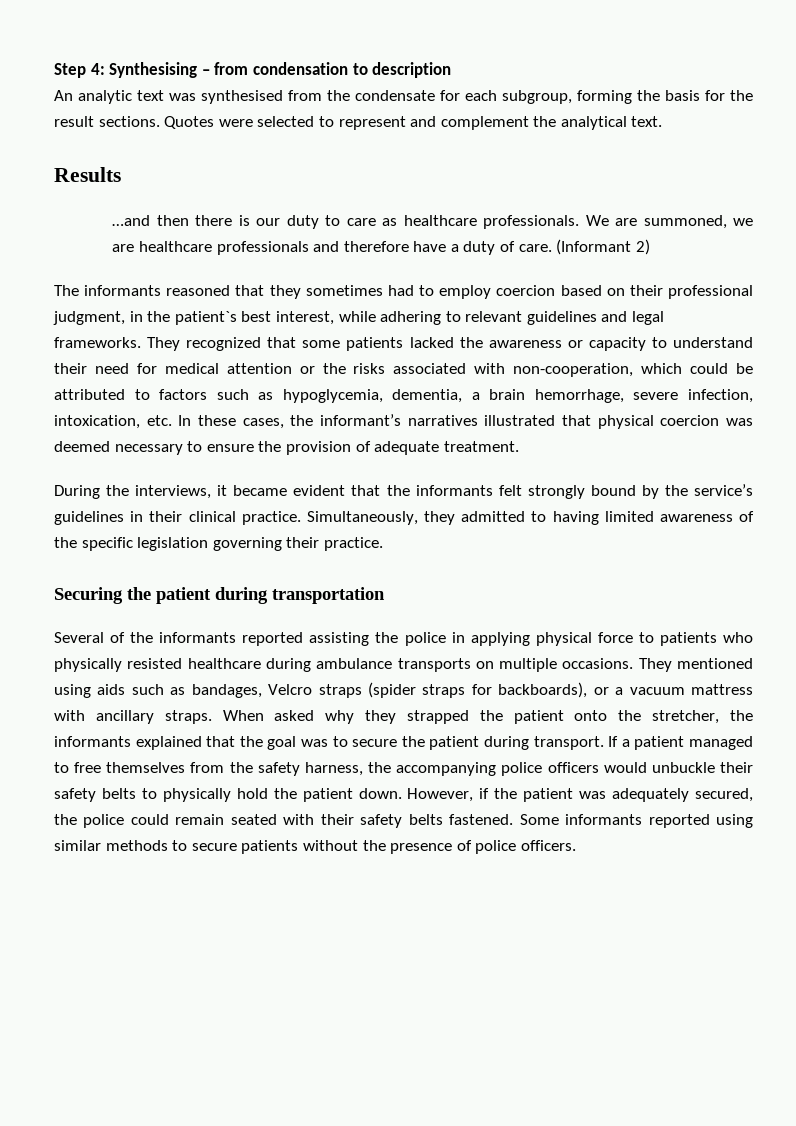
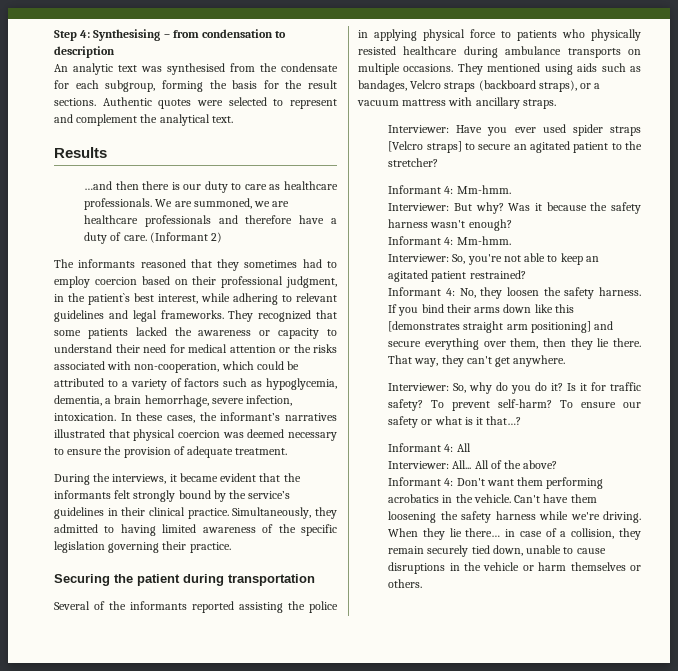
- Quotes were selected to represent and complement the analytical text.
+ Authentic quotes were selected to represent and complement the analytical text.
- They recognized that some patients lacked the awareness or capacity to understand their need for medical attention or the risks associated with non-cooperation, which could be attributed to factors such as hypoglycemia, dementia, a brain hemorrhage, severe infection, intoxication, etc. In these cases, the informant’s narratives illustrated that physical coercion was deemed necessary to ensure the provision of adequate treatment.
+ They recognized that some patients lacked the awareness or capacity to understand their need for medical attention or the risks associated with non-cooperation, which could be attributed to a variety of factors such as hypoglycemia, dementia, a brain hemorrhage, severe infection, intoxication. In these cases, the informant’s narratives illustrated that physical coercion was deemed necessary to ensure the provision of adequate treatment.
- They mentioned using aids such as bandages, Velcro straps (spider straps for backboards), or a vacuum mattress with ancillary straps. When asked why they strapped the patient onto the stretcher, the informants explained that the goal was to secure the patient during transport. If a patient managed to free themselves from the safety harness, the accompanying police officers would unbuckle their safety belts to physically hold the patient down. However, if the patient was adequately secured, the police could remain seated with their safety belts fastened. Some informants reported using similar methods to secure patients without the presence of police officers.
+ They mentioned using aids such as bandages, Velcro straps (backboard straps), or a vacuum mattress with ancillary straps.
+ Interviewer: Have you ever used spider straps [Velcro straps] to secure an agitated patient to the stretcher?
+ Informant 4: Mm-hmm.
+ Interviewer: But why? Was it because the safety harness wasn't enough?
+ Informant 4: Mm-hmm.
+ Interviewer: So, you're not able to keep an agitated patient restrained?
+ Informant 4: No, they loosen the safety harness. If you bind their arms down like this [demonstrates straight arm positioning] and secure everything over them, then they lie there. That way, they can't get anywhere.
+ Interviewer: So, why do you do it? Is it for traffic safety? To prevent self-harm? To ensure our safety or what is it that…?
+ Informant 4: All
+ Interviewer: All... All of the above?
+ Informant 4: Don't want them performing acrobatics in the vehicle. Can't have them loosening the safety harness while we're driving. When they lie there… in case of a collision, they remain securely tied down, unable to cause disruptions in the vehicle or harm themselves or others.

